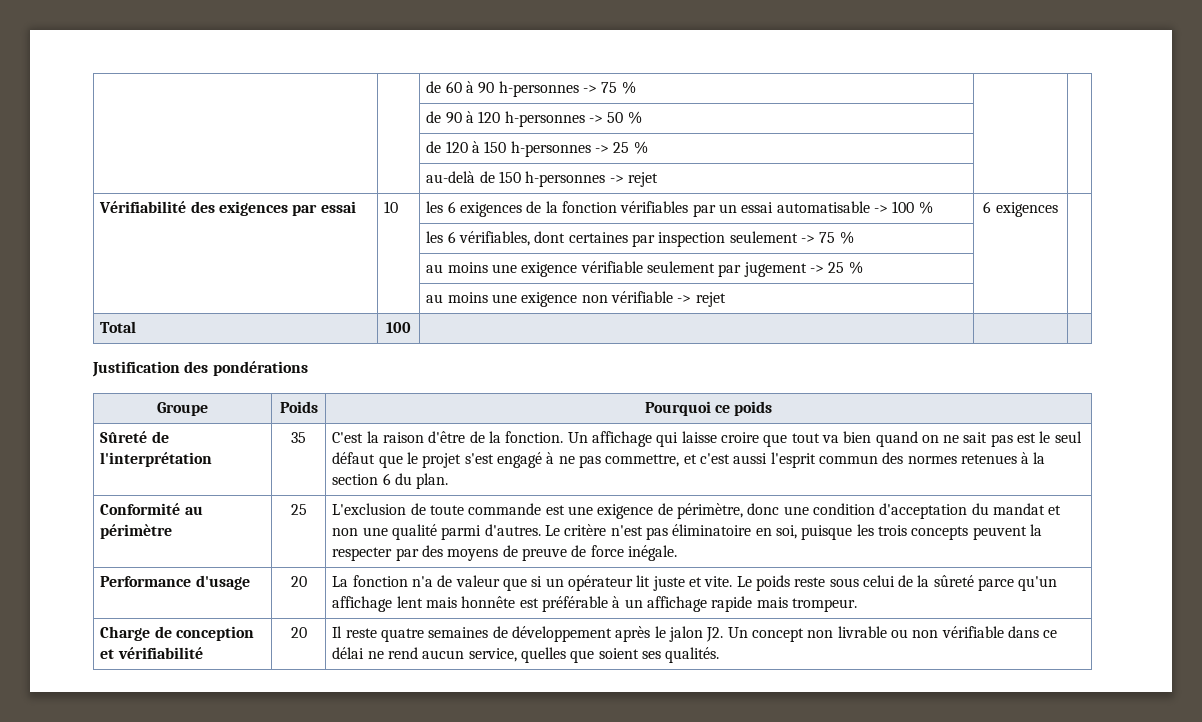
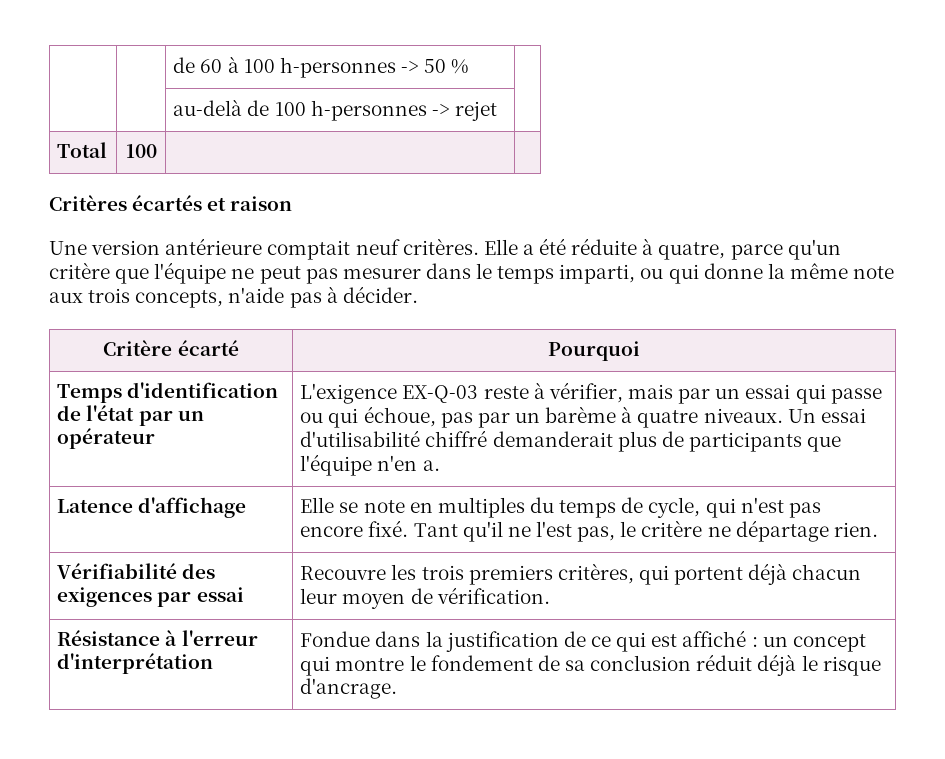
- | | de 60 à 90 h-personnes -> 75 % | |
- | | de 90 à 120 h-personnes -> 50 % | |
- | | de 120 à 150 h-personnes -> 25 % | |
+ | | de 60 à 100 h-personnes -> 50 % |
- | | au-delà de 150 h-personnes -> rejet | |
+ | | au-delà de 100 h-personnes -> rejet |
+ Total | 100 | |
+ Critères écartés et raison
+ Une version antérieure comptait neuf critères. Elle a été réduite à quatre, parce qu'un critère que l'équipe ne peut pas mesurer dans le temps imparti, ou qui donne la même note aux trois concepts, n'aide pas à décider.
+ Critère écarté | Pourquoi
+ Temps d'identification de l'état par un opérateur | L'exigence EX-Q-03 reste à vérifier, mais par un essai qui passe ou qui échoue, pas par un barème à quatre niveaux. Un essai d'utilisabilité chiffré demanderait plus de participants que l'équipe n'en a.
+ Latence d'affichage | Elle se note en multiples du temps de cycle, qui n'est pas encore fixé. Tant qu'il ne l'est pas, le critère ne départage rien.
- Vérifiabilité des exigences par essai | 10 | les 6 exigences de la fonction vérifiables par un essai automatisable -> 100 % | 6 exigences |
- | | les 6 vérifiables, dont certaines par inspection seulement -> 75 % | |
- | | au moins une exigence vérifiable seulement par jugement -> 25 % | |
- | | au moins une exigence non vérifiable -> rejet | |
- Total | 100 | | |
- Justification des pondérations
- Groupe | Poids | Pourquoi ce poids
- Sûreté de l'interprétation | 35 | C'est la raison d'être de la fonction. Un affichage qui laisse croire que tout va bien quand on ne sait pas est le seul défaut que le projet s'est engagé à ne pas commettre, et c'est aussi l'esprit commun des normes retenues à la section 6 du plan.
- Conformité au périmètre | 25 | L'exclusion de toute commande est une exigence de périmètre, donc une condition d'acceptation du mandat et non une qualité parmi d'autres. Le critère n'est pas éliminatoire en soi, puisque les trois concepts peuvent la respecter par des moyens de preuve de force inégale.
- Performance d'usage | 20 | La fonction n'a de valeur que si un opérateur lit juste et vite. Le poids reste sous celui de la sûreté parce qu'un affichage lent mais honnête est préférable à un affichage rapide mais trompeur.
- Charge de conception et vérifiabilité | 20 | Il reste quatre semaines de développement après le jalon J2. Un concept non livrable ou non vérifiable dans ce délai ne rend aucun service, quelles que soient ses qualités.
+ Vérifiabilité des exigences par essai | Recouvre les trois premiers critères, qui portent déjà chacun leur moyen de vérification.
+ Résistance à l'erreur d'interprétation | Fondue dans la justification de ce qui est affiché : un concept qui montre le fondement de sa conclusion réduit déjà le risque d'ancrage.

